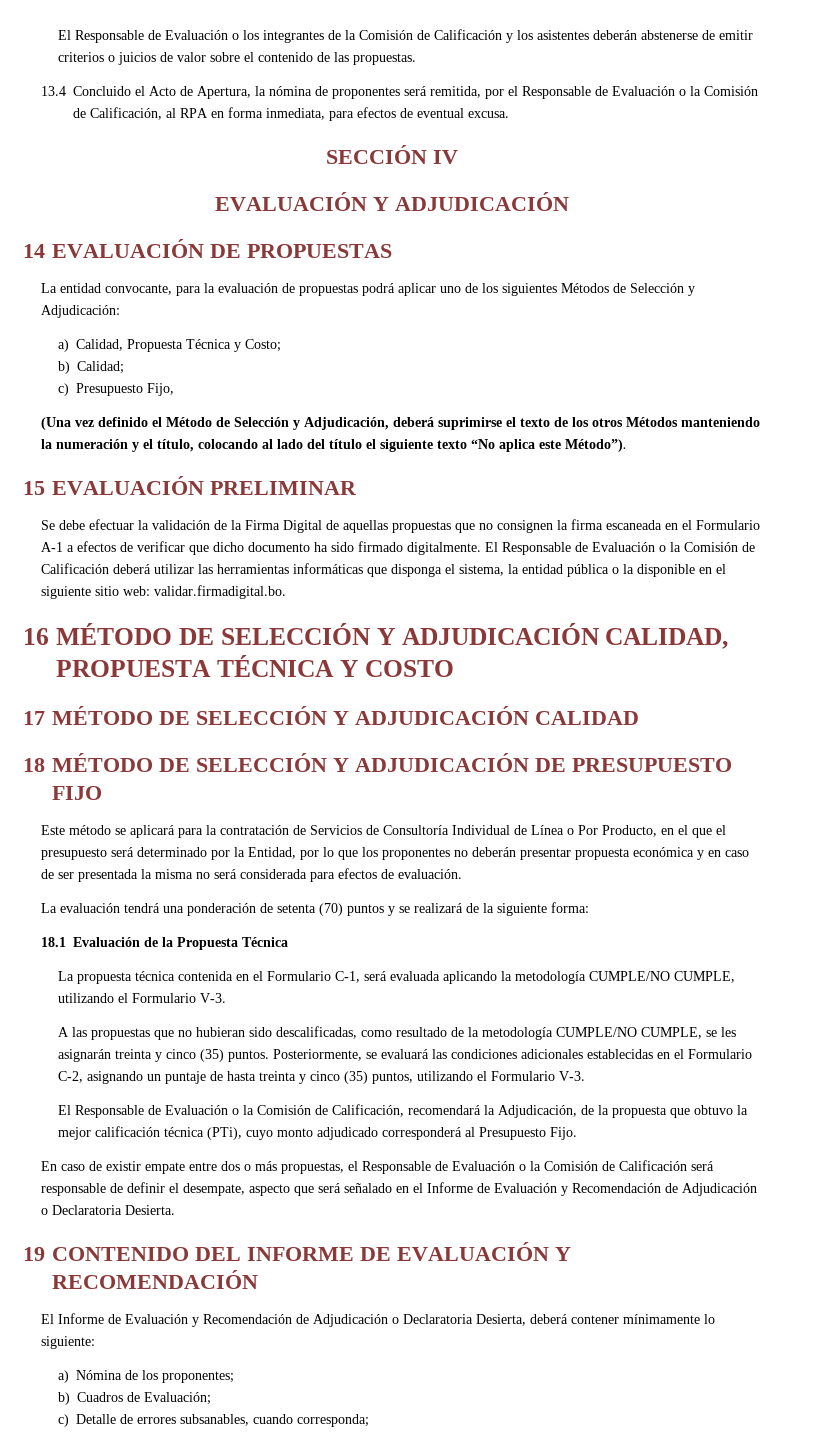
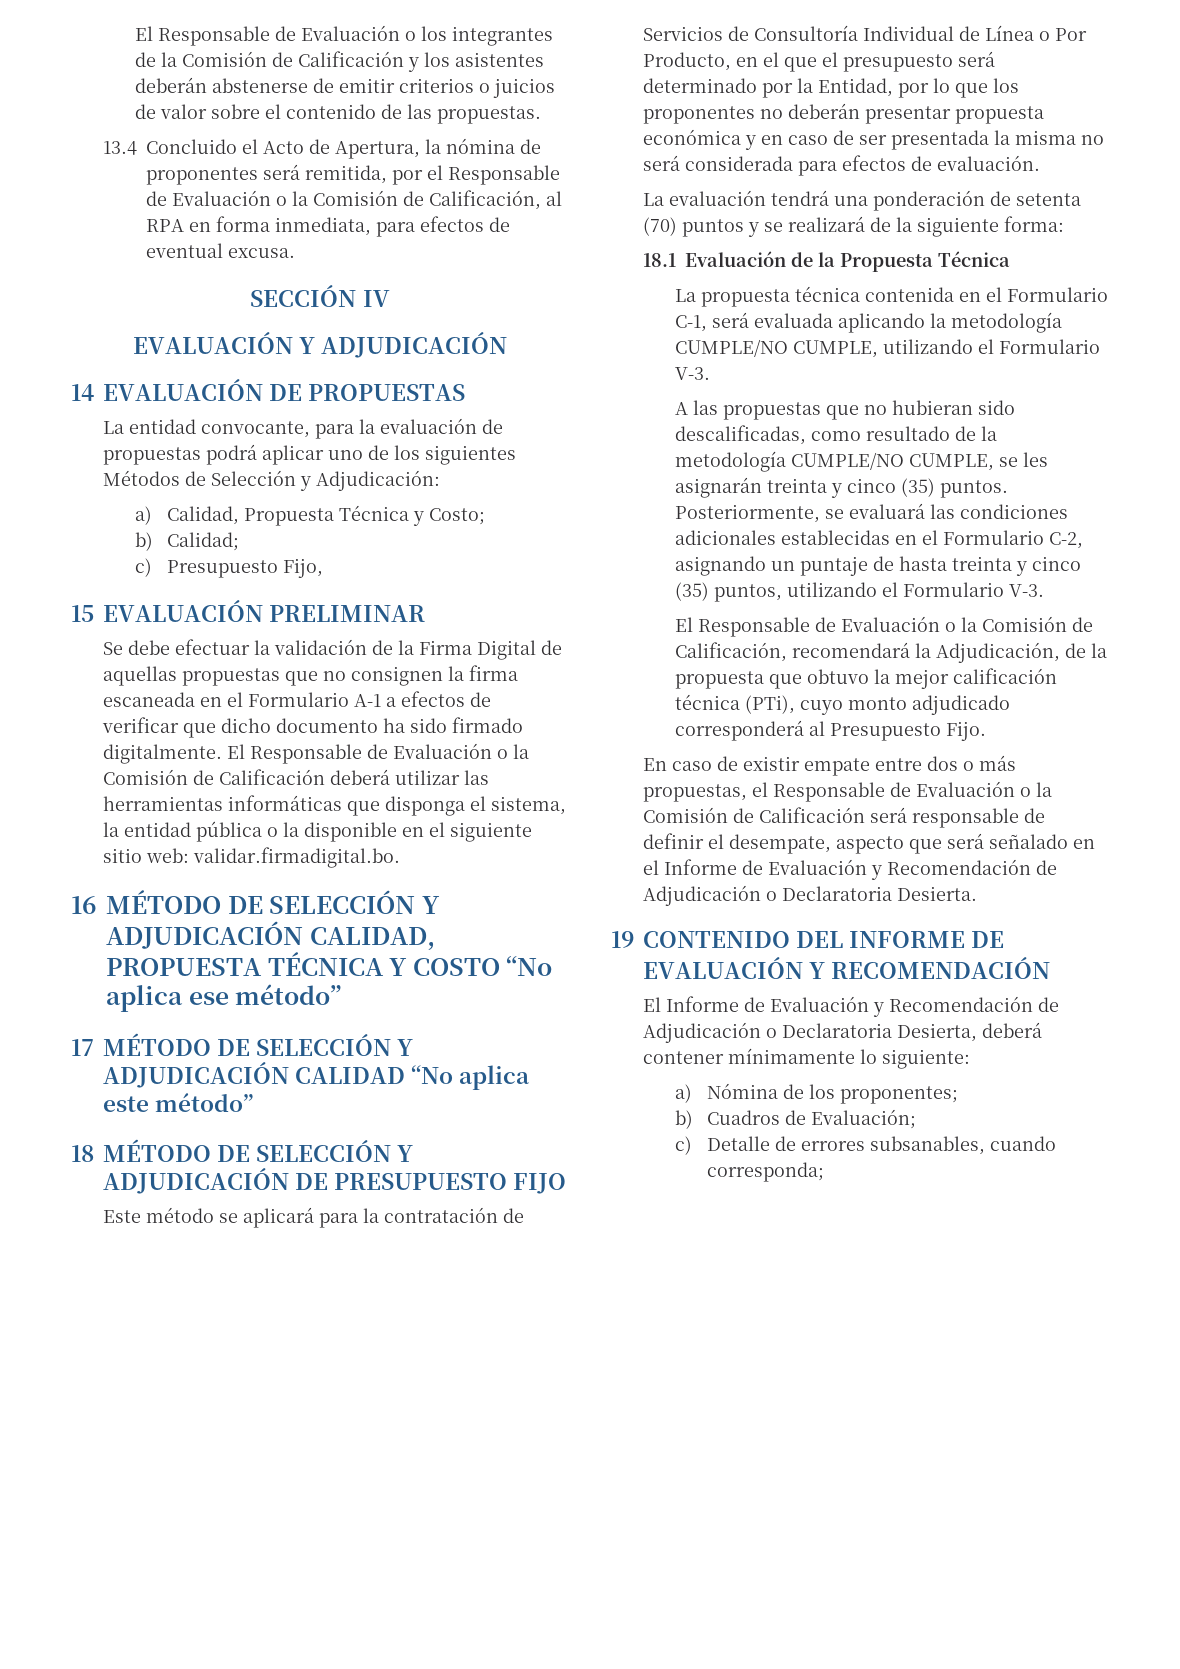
- (Una vez definido el Método de Selección y Adjudicación, deberá suprimirse el texto de los otros Métodos manteniendo la numeración y el título, colocando al lado del título el siguiente texto “No aplica este Método”).
- 16 MÉTODO DE SELECCIÓN Y ADJUDICACIÓN CALIDAD, PROPUESTA TÉCNICA Y COSTO
+ 16 MÉTODO DE SELECCIÓN Y ADJUDICACIÓN CALIDAD, PROPUESTA TÉCNICA Y COSTO “No aplica ese método”
- 17 MÉTODO DE SELECCIÓN Y ADJUDICACIÓN CALIDAD
+ 17 MÉTODO DE SELECCIÓN Y ADJUDICACIÓN CALIDAD “No aplica este método”

